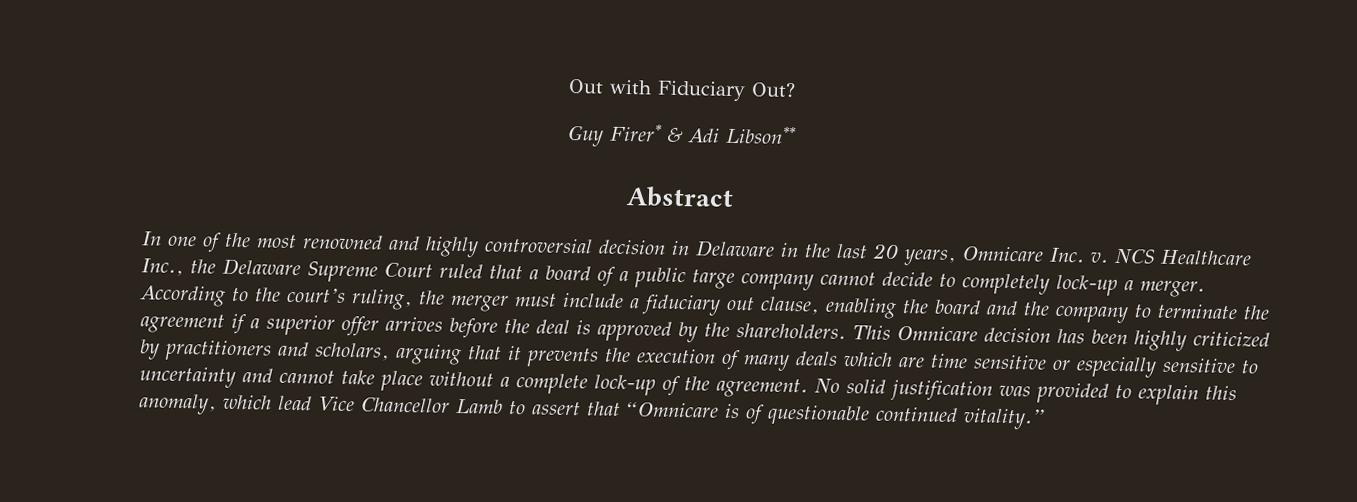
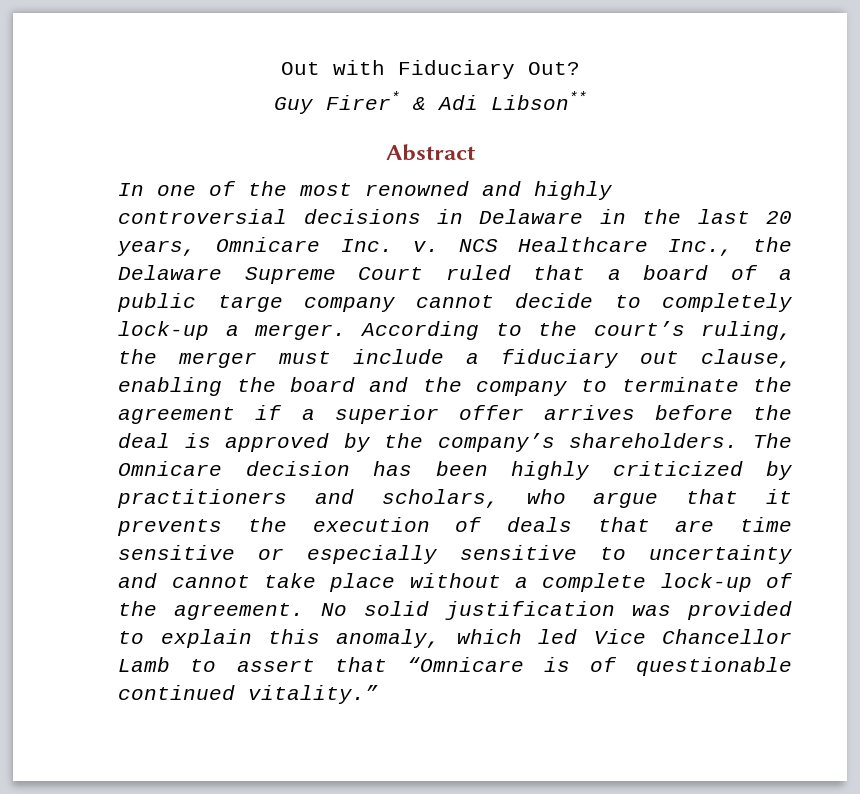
- In one of the most renowned and highly controversial decision in Delaware in the last 20 years, Omnicare Inc. v.
+ In one of the most renowned and highly controversial decisions in Delaware in the last 20 years, Omnicare Inc. v.
- According to the court’s ruling, the merger must include a fiduciary out clause, enabling the board and the company to terminate the agreement if a superior offer arrives before the deal is approved by the shareholders. This Omnicare decision has been highly criticized by practitioners and scholars, arguing that it prevents the execution of many deals which are time sensitive or especially sensitive to uncertainty and cannot take place without a complete lock-up of the agreement.
+ According to the court’s ruling, the merger must include a fiduciary out clause, enabling the board and the company to terminate the agreement if a superior offer arrives before the deal is approved by the company’s shareholders. The Omnicare decision has been highly criticized by practitioners and scholars, who argue that it prevents the execution of deals that are time sensitive or especially sensitive to uncertainty and cannot take place without a complete lock-up of the agreement.
- No solid justification was provided to explain this anomaly, which lead Vice Chancellor Lamb to assert that “Omnicare is of questionable continued vitality.”
+ No solid justification was provided to explain this anomaly, which led Vice Chancellor Lamb to assert that “Omnicare is of questionable continued vitality.”

